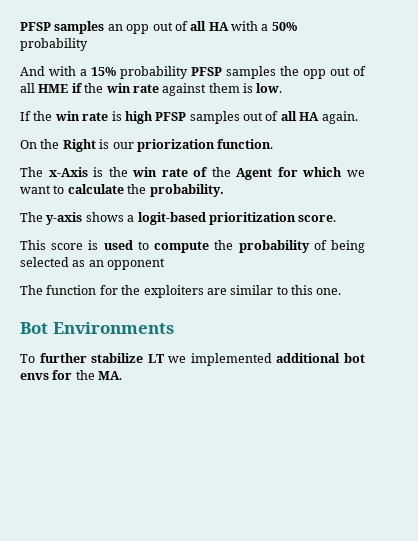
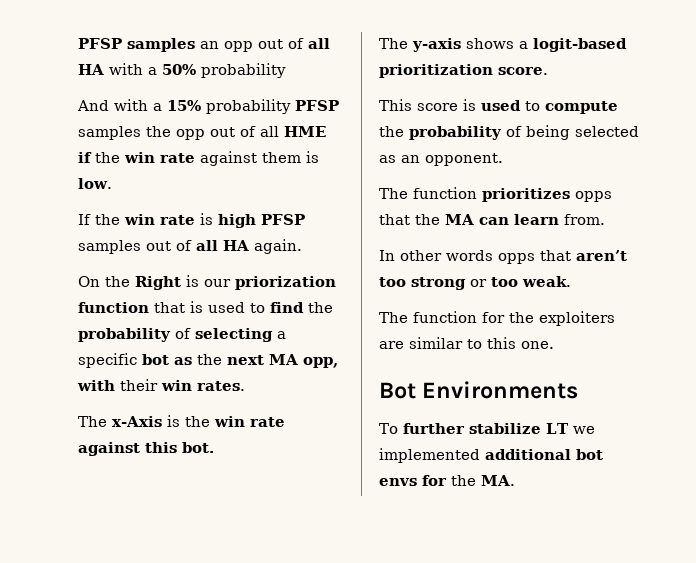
- On the Right is our priorization function.
+ On the Right is our priorization function that is used to find the probability of selecting a specific bot as the next MA opp, with their win rates.
- The x-Axis is the win rate of the Agent for which we want to calculate the probability.
+ The x-Axis is the win rate against this bot.
- This score is used to compute the probability of being selected as an opponent
+ This score is used to compute the probability of being selected as an opponent.
+ The function prioritizes opps that the MA can learn from.
+ In other words opps that aren’t too strong or too weak.

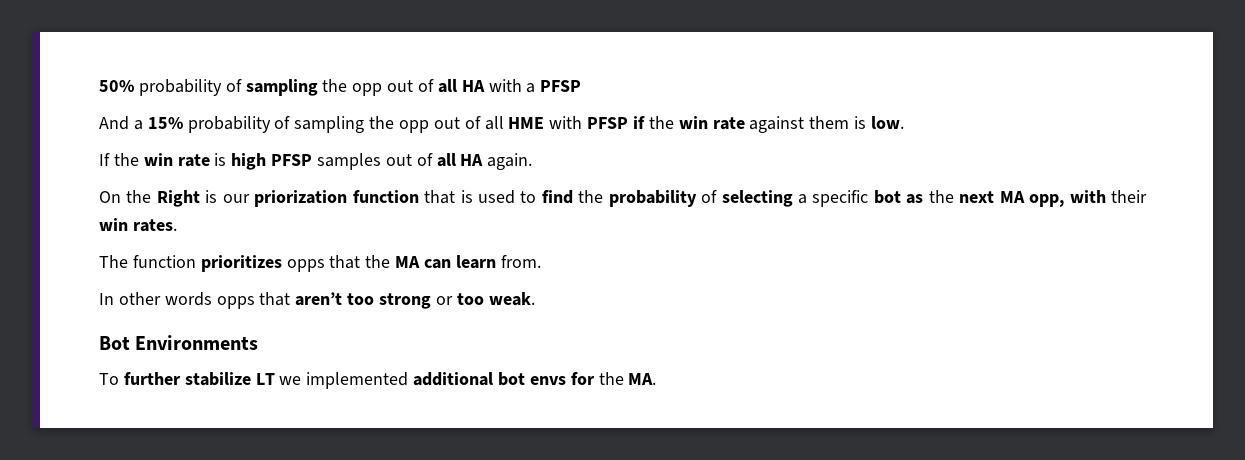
- PFSP samples an opp out of all HA with a 50% probability
+ 50% probability of sampling the opp out of all HA with a PFSP
- And with a 15% probability PFSP samples the opp out of all HME if the win rate against them is low.
+ And a 15% probability of sampling the opp out of all HME with PFSP if the win rate against them is low.
- The x-Axis is the win rate against this bot.
- The y-axis shows a logit-based prioritization score.
- This score is used to compute the probability of being selected as an opponent.
- The function for the exploiters are similar to this one.

